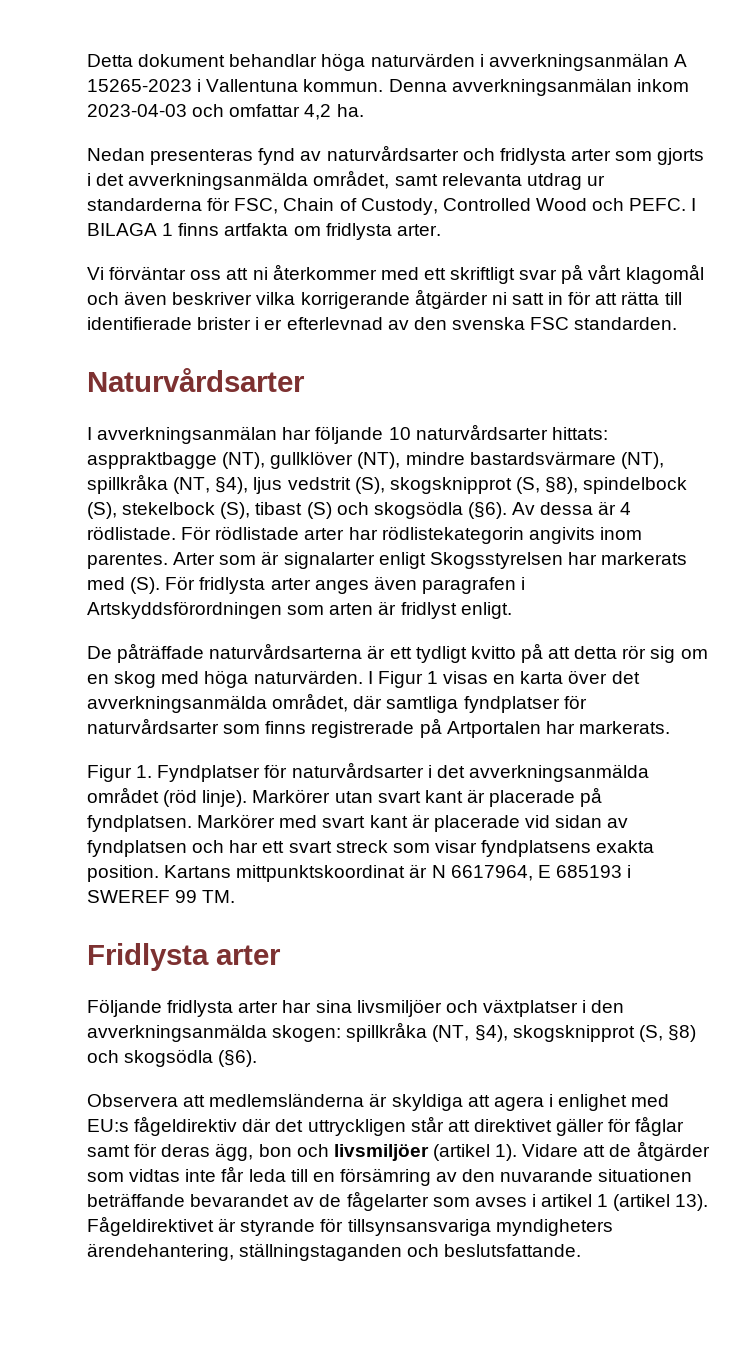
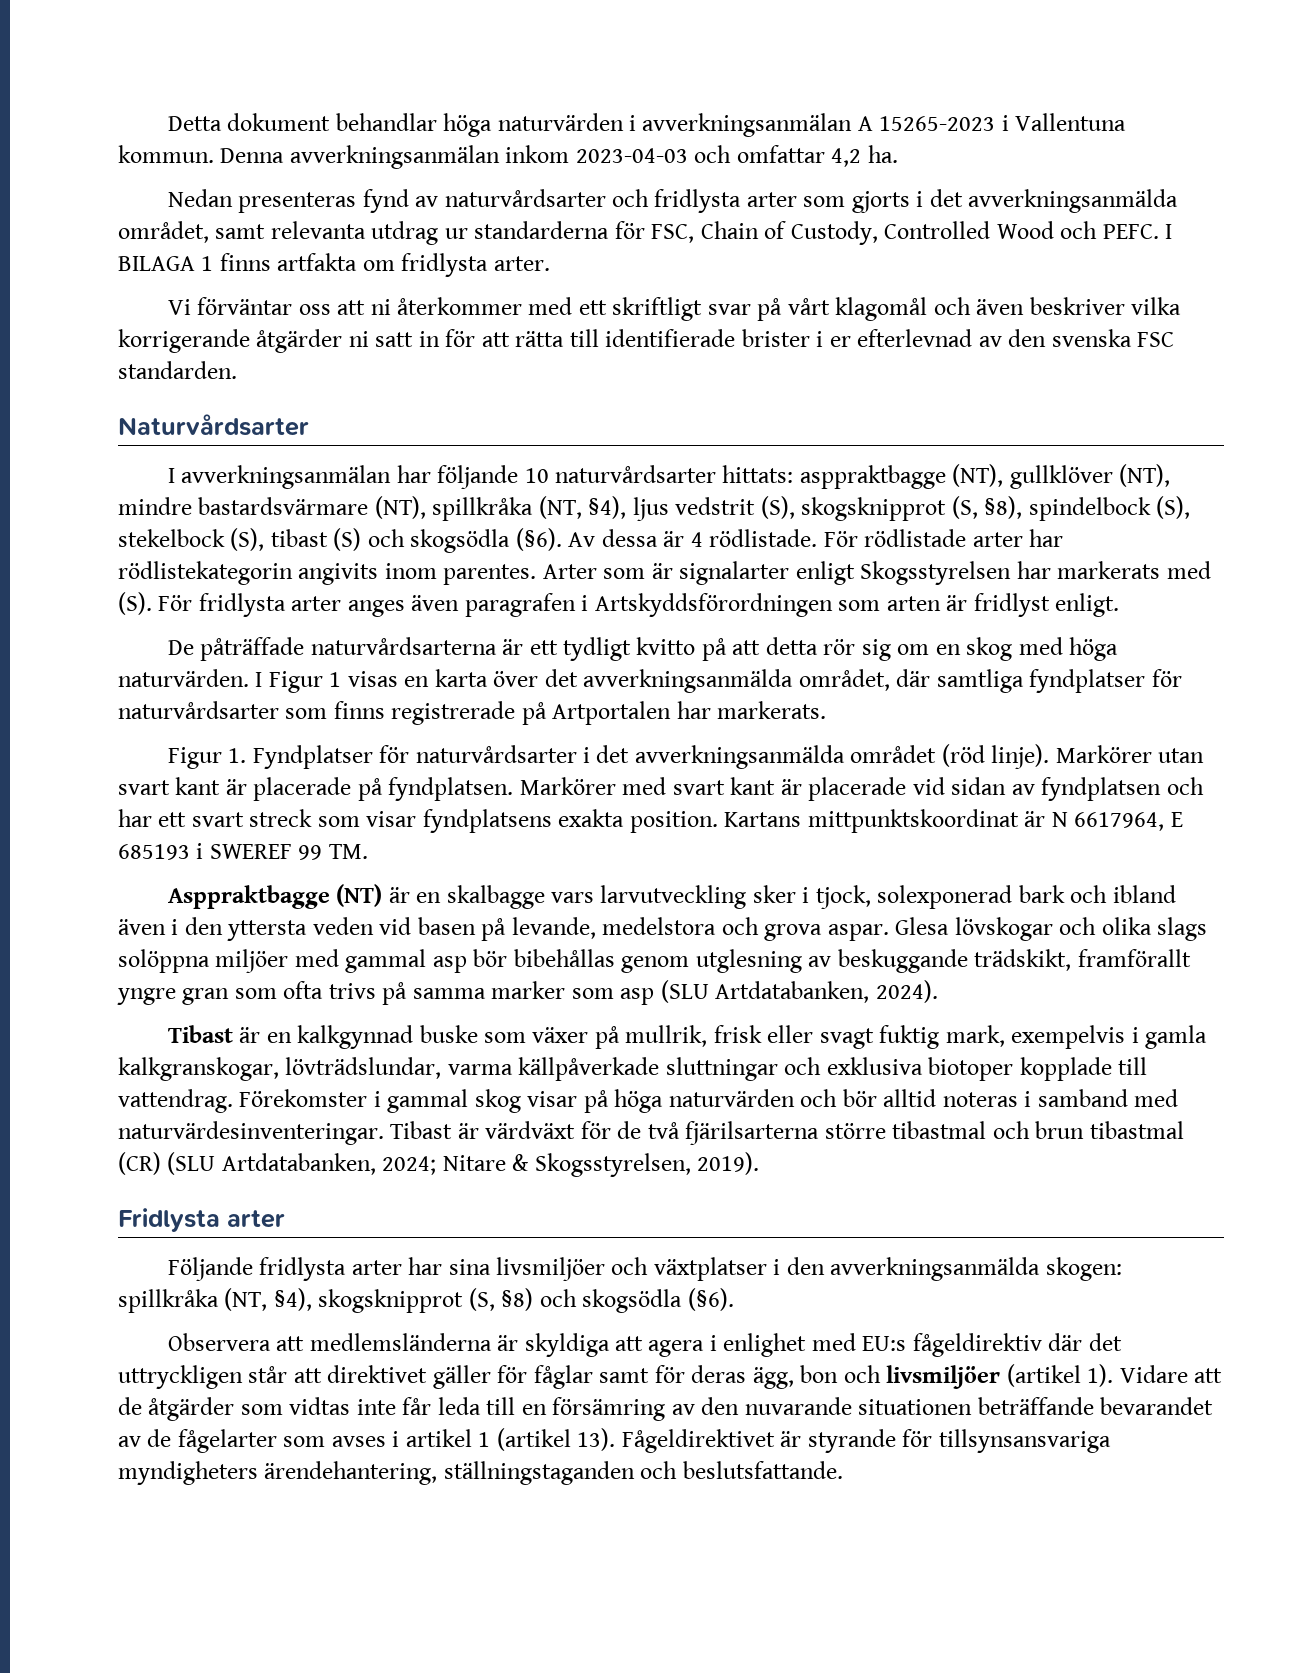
+ Asppraktbagge (NT) är en skalbagge vars larvutveckling sker i tjock, solexponerad bark och ibland även i den yttersta veden vid basen på levande, medelstora och grova aspar. Glesa lövskogar och olika slags solöppna miljöer med gammal asp bör bibehållas genom utglesning av beskuggande trädskikt, framförallt yngre gran som ofta trivs på samma marker som asp (SLU Artdatabanken, 2024).
+ Tibast är en kalkgynnad buske som växer på mullrik, frisk eller svagt fuktig mark, exempelvis i gamla kalkgranskogar, lövträdslundar, varma källpåverkade sluttningar och exklusiva biotoper kopplade till vattendrag. Förekomster i gammal skog visar på höga naturvärden och bör alltid noteras i samband med naturvärdesinventeringar. Tibast är värdväxt för de två fjärilsarterna större tibastmal och brun tibastmal (CR) (SLU Artdatabanken, 2024; Nitare & Skogsstyrelsen, 2019).

